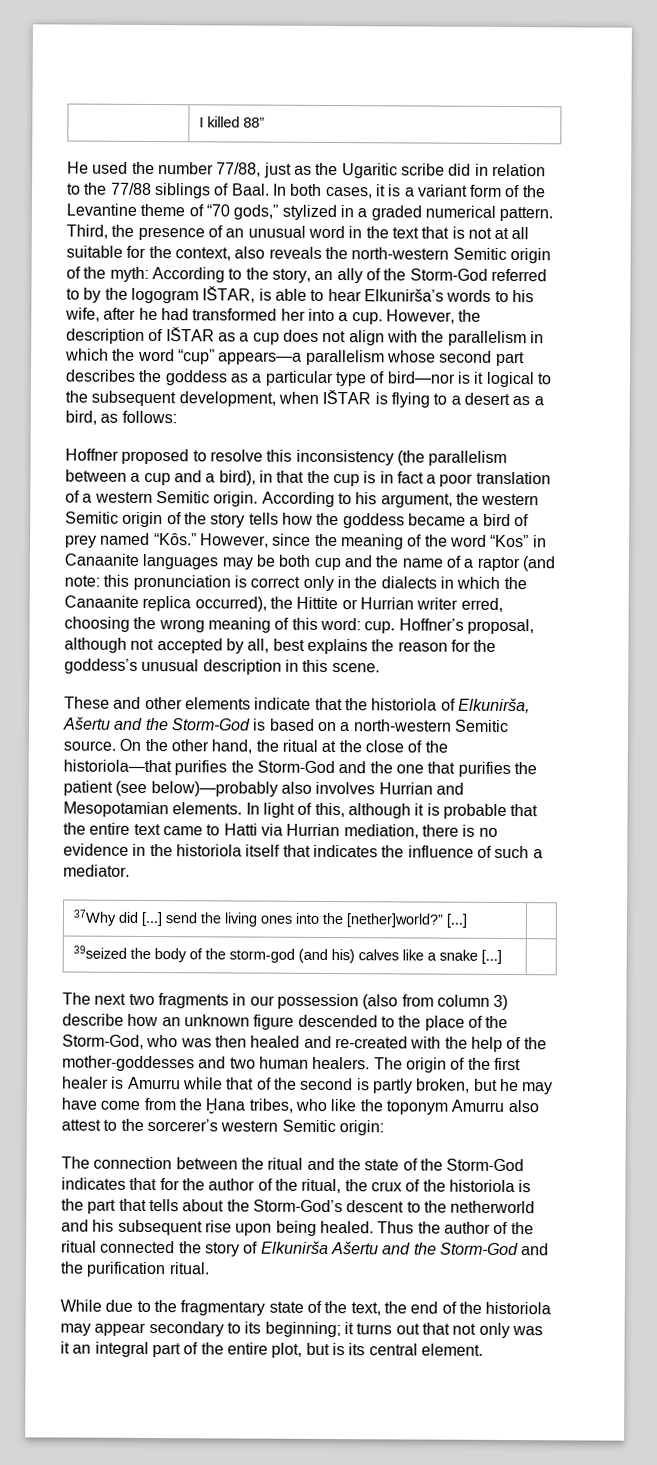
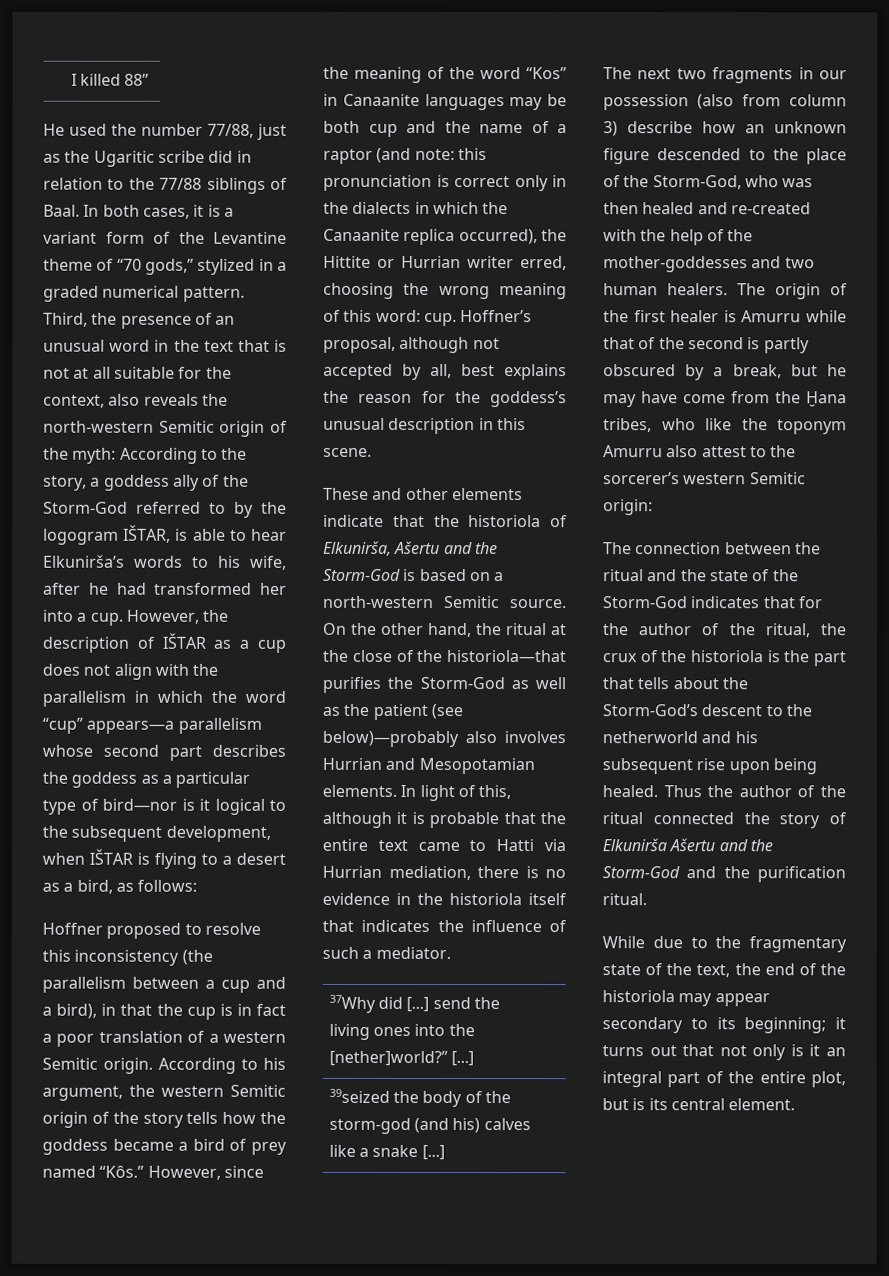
- Third, the presence of an unusual word in the text that is not at all suitable for the context, also reveals the north-western Semitic origin of the myth: According to the story, an ally of the Storm-God referred to by the logogram IŠTAR, is able to hear Elkunirša’s words to his wife, after he had transformed her into a cup.
+ Third, the presence of an unusual word in the text that is not at all suitable for the context, also reveals the north-western Semitic origin of the myth: According to the story, a goddess ally of the Storm-God referred to by the logogram IŠTAR, is able to hear Elkunirša’s words to his wife, after he had transformed her into a cup.
- On the other hand, the ritual at the close of the historiola—that purifies the Storm-God and the one that purifies the patient (see below)—probably also involves Hurrian and Mesopotamian elements.
+ On the other hand, the ritual at the close of the historiola—that purifies the Storm-God as well as the patient (see below)—probably also involves Hurrian and Mesopotamian elements.
- The origin of the first healer is Amurru while that of the second is partly broken, but he may have come from the Ḫana tribes, who like the toponym Amurru also attest to the sorcerer’s western Semitic origin:
+ The origin of the first healer is Amurru while that of the second is partly obscured by a break, but he may have come from the Ḫana tribes, who like the toponym Amurru also attest to the sorcerer’s western Semitic origin:
- While due to the fragmentary state of the text, the end of the historiola may appear secondary to its beginning; it turns out that not only was it an integral part of the entire plot, but is its central element.
+ While due to the fragmentary state of the text, the end of the historiola may appear secondary to its beginning; it turns out that not only is it an integral part of the entire plot, but is its central element.

